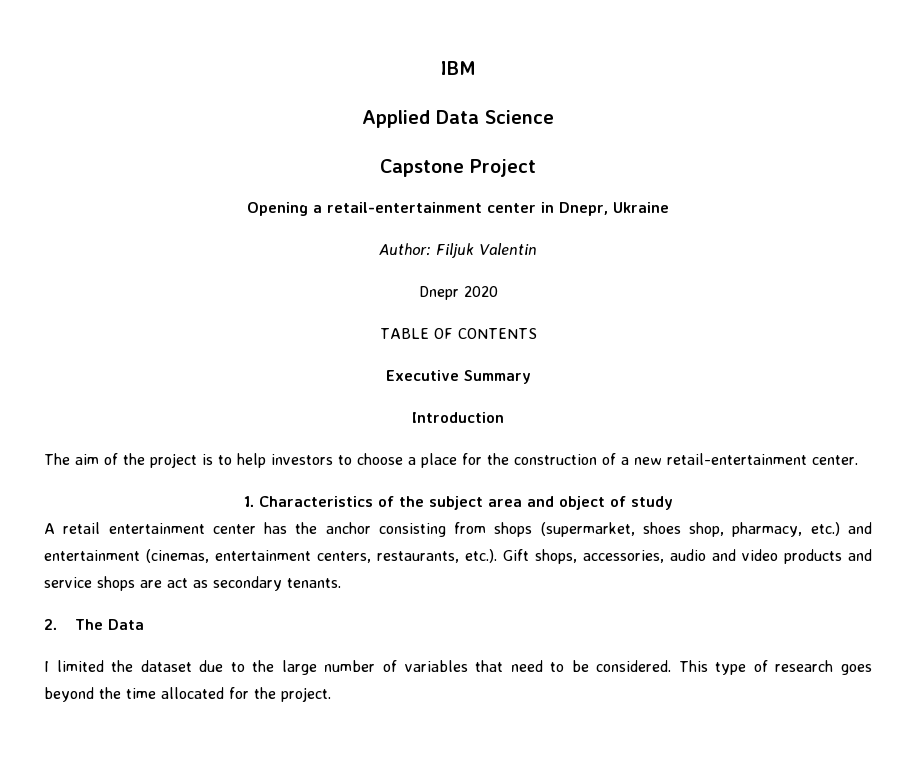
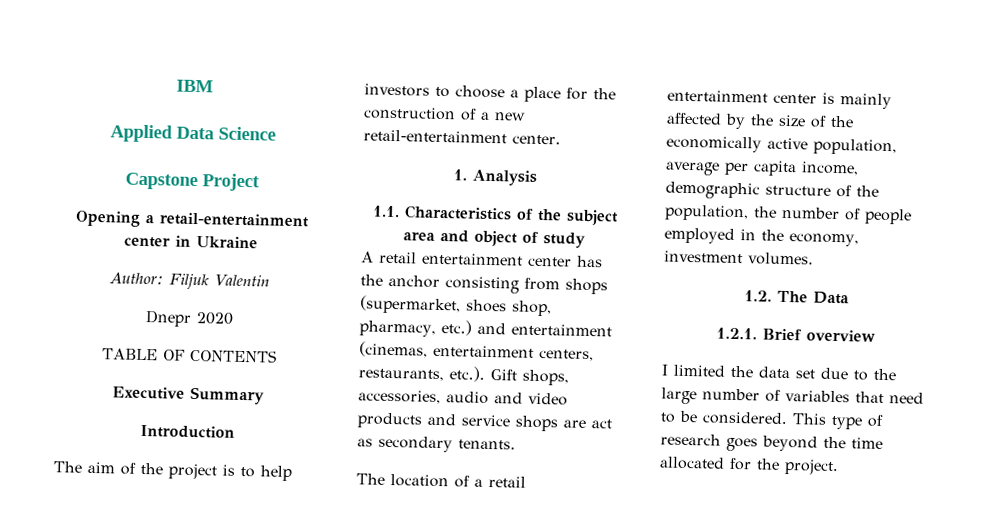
- Opening a retail-entertainment center in Dnepr, Ukraine
+ Opening a retail-entertainment center in Ukraine
- 1. Characteristics of the subject area and object of study
+ 1. Analysis
+ 1.1. Characteristics of the subject area and object of study
- 2. The Data
+ The location of a retail entertainment center is mainly affected by the size of the economically active population, average per capita income, demographic structure of the population, the number of people employed in the economy, investment volumes.
+ 1.2. The Data
+ 1.2.1. Brief overview
- I limited the dataset due to the large number of variables that need to be considered.
+ I limited the data set due to the large number of variables that need to be considered.

